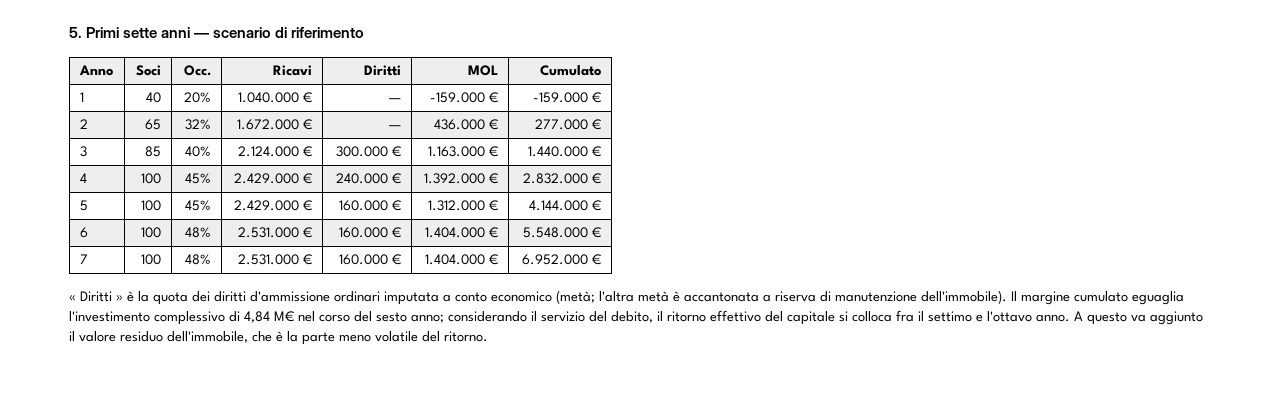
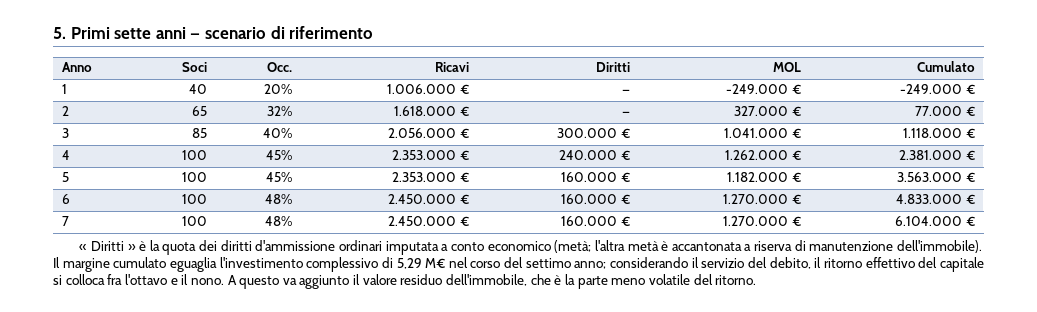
- 1 | 40 | 20% | 1.040.000 € | — | -159.000 € | -159.000 €
+ 1 | 40 | 20% | 1.006.000 € | — | -249.000 € | -249.000 €
- 2 | 65 | 32% | 1.672.000 € | — | 436.000 € | 277.000 €
+ 2 | 65 | 32% | 1.618.000 € | — | 327.000 € | 77.000 €
- 3 | 85 | 40% | 2.124.000 € | 300.000 € | 1.163.000 € | 1.440.000 €
+ 3 | 85 | 40% | 2.056.000 € | 300.000 € | 1.041.000 € | 1.118.000 €
- 4 | 100 | 45% | 2.429.000 € | 240.000 € | 1.392.000 € | 2.832.000 €
+ 4 | 100 | 45% | 2.353.000 € | 240.000 € | 1.262.000 € | 2.381.000 €
- 5 | 100 | 45% | 2.429.000 € | 160.000 € | 1.312.000 € | 4.144.000 €
+ 5 | 100 | 45% | 2.353.000 € | 160.000 € | 1.182.000 € | 3.563.000 €
- 6 | 100 | 48% | 2.531.000 € | 160.000 € | 1.404.000 € | 5.548.000 €
+ 6 | 100 | 48% | 2.450.000 € | 160.000 € | 1.270.000 € | 4.833.000 €
- 7 | 100 | 48% | 2.531.000 € | 160.000 € | 1.404.000 € | 6.952.000 €
+ 7 | 100 | 48% | 2.450.000 € | 160.000 € | 1.270.000 € | 6.104.000 €
- Il margine cumulato eguaglia l'investimento complessivo di 4,84 M€ nel corso del sesto anno; considerando il servizio del debito, il ritorno effettivo del capitale si colloca fra il settimo e l'ottavo anno.
+ Il margine cumulato eguaglia l'investimento complessivo di 5,29 M€ nel corso del settimo anno; considerando il servizio del debito, il ritorno effettivo del capitale si colloca fra l'ottavo e il nono.

